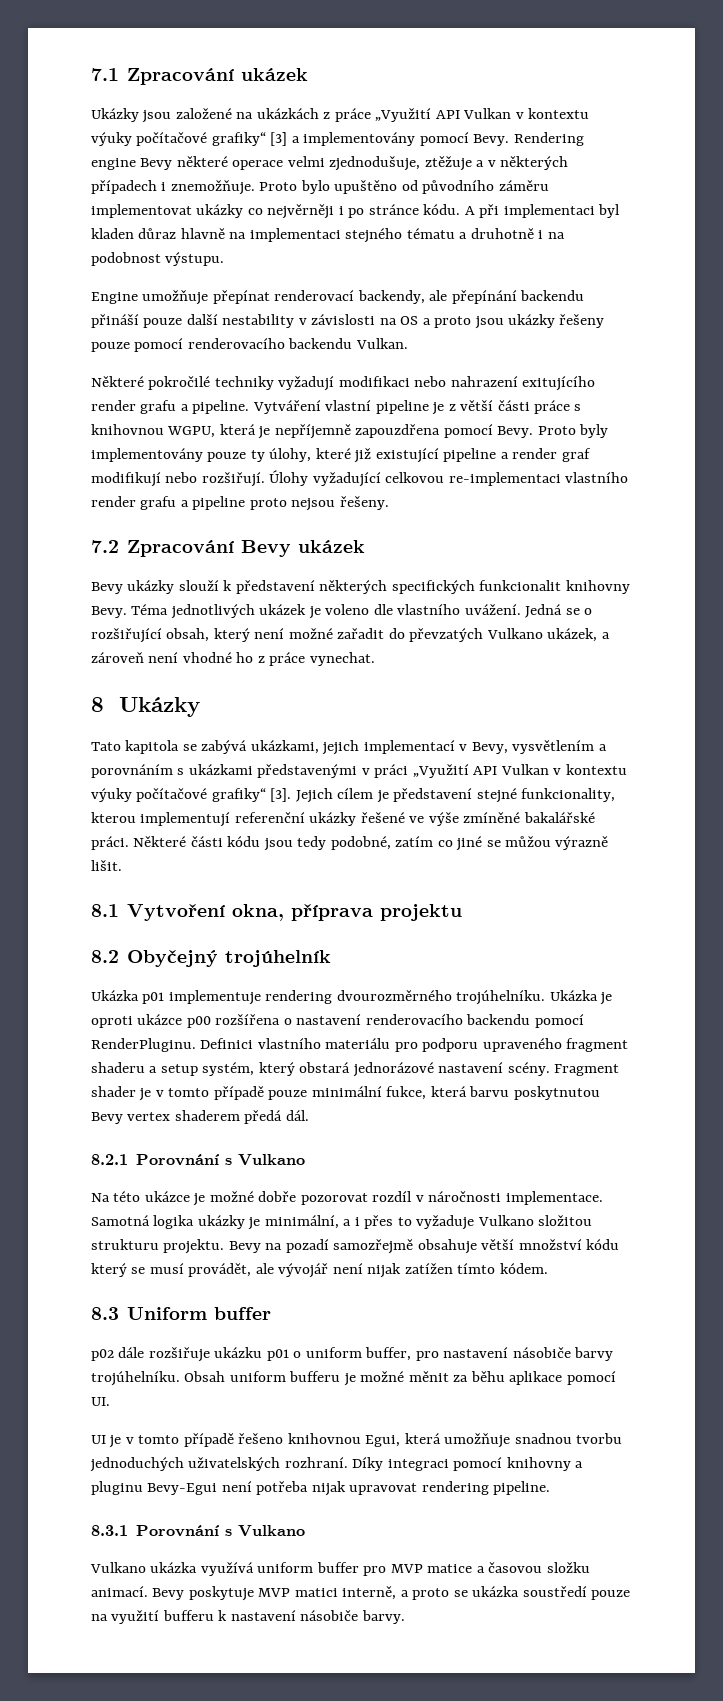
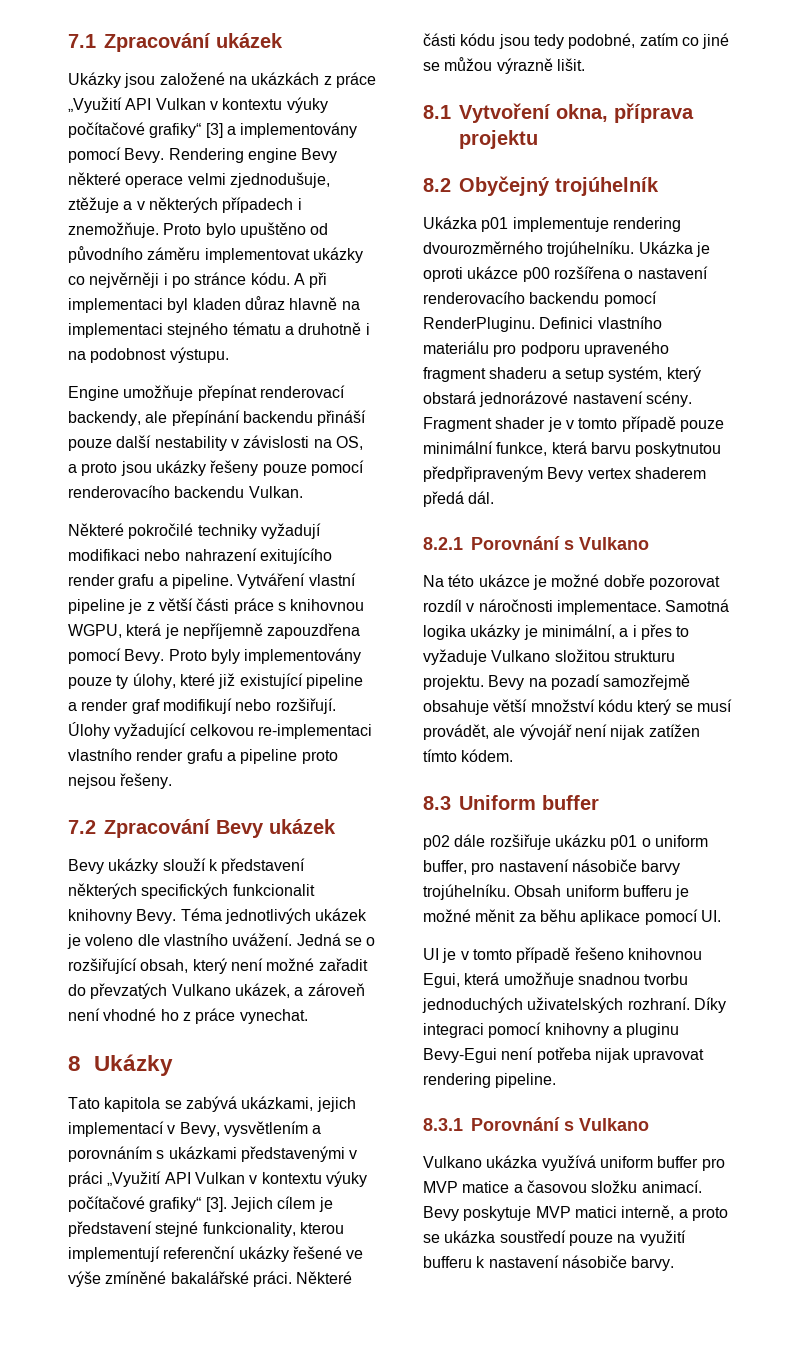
- Engine umožňuje přepínat renderovací backendy, ale přepínání backendu přináší pouze další nestability v závislosti na OS a proto jsou ukázky řešeny pouze pomocí renderovacího backendu Vulkan.
+ Engine umožňuje přepínat renderovací backendy, ale přepínání backendu přináší pouze další nestability v závislosti na OS, a proto jsou ukázky řešeny pouze pomocí renderovacího backendu Vulkan.
- Fragment shader je v tomto případě pouze minimální fukce, která barvu poskytnutou Bevy vertex shaderem předá dál.
+ Fragment shader je v tomto případě pouze minimální funkce, která barvu poskytnutou předpřipraveným Bevy vertex shaderem předá dál.

